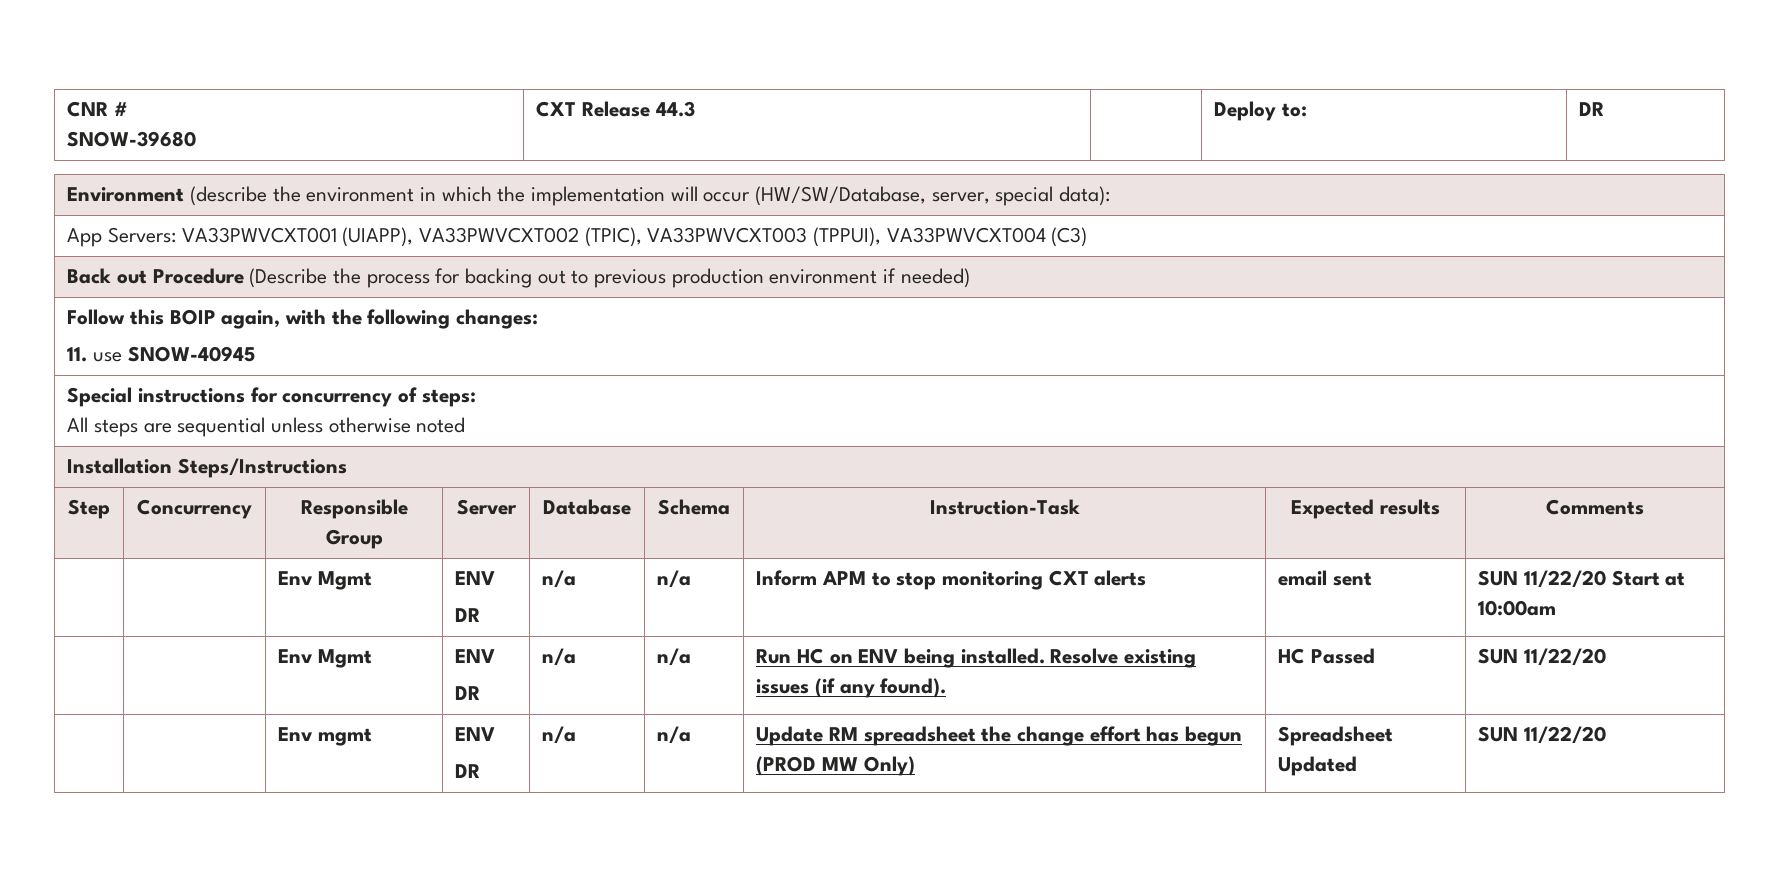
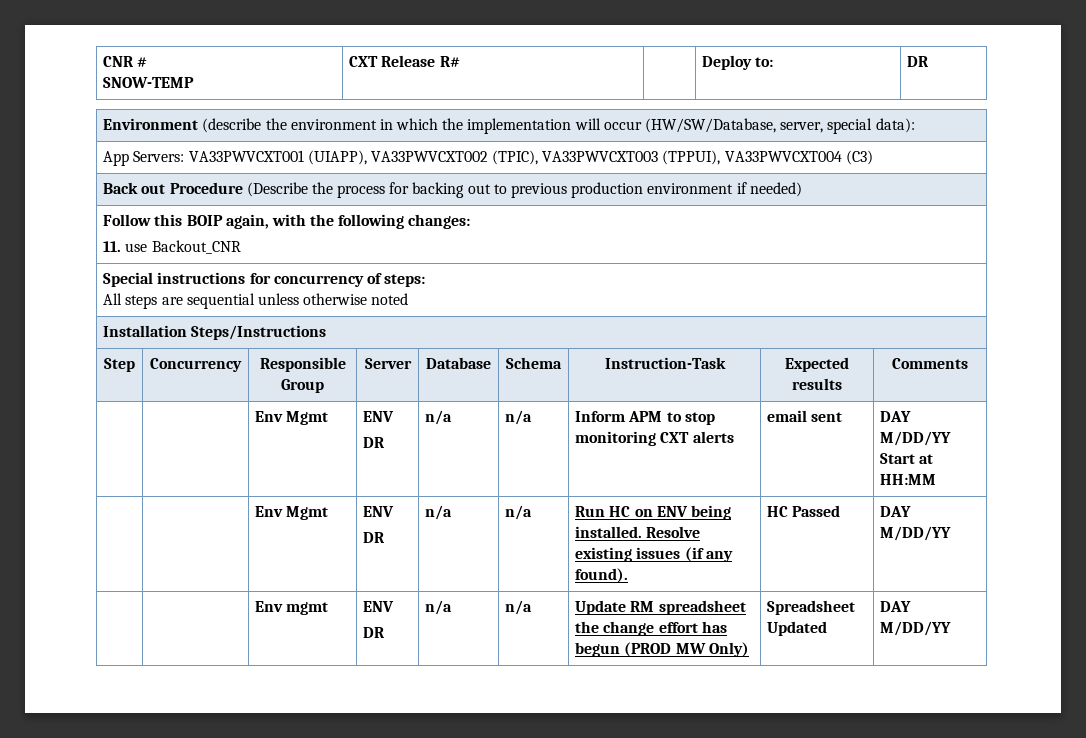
  CNR #
- SNOW-39680 | CXT Release 44.3 | | Deploy to: | DR
+ SNOW-TEMP | CXT Release R# | | Deploy to: | DR
  Follow this BOIP again, with the following changes:
- 11. use SNOW-40945
+ 11. use Backout_CNR
  Step | Concurrency | Responsible Group | Server | Database | Schema | Instruction-Task | Expected results | Comments
  | | Env Mgmt | ENV
- DR | n/a | n/a | Inform APM to stop monitoring CXT alerts | email sent | SUN 11/22/20 Start at 10:00am
+ DR | n/a | n/a | Inform APM to stop monitoring CXT alerts | email sent | DAY M/DD/YY Start at HH:MM
  | | Env Mgmt | ENV
- DR | n/a | n/a | Run HC on ENV being installed. Resolve existing issues (if any found). | HC Passed | SUN 11/22/20
+ DR | n/a | n/a | Run HC on ENV being installed. Resolve existing issues (if any found). | HC Passed | DAY M/DD/YY
  | | Env mgmt | ENV
- DR | n/a | n/a | Update RM spreadsheet the change effort has begun (PROD MW Only) | Spreadsheet Updated | SUN 11/22/20
+ DR | n/a | n/a | Update RM spreadsheet the change effort has begun (PROD MW Only) | Spreadsheet Updated | DAY M/DD/YY

